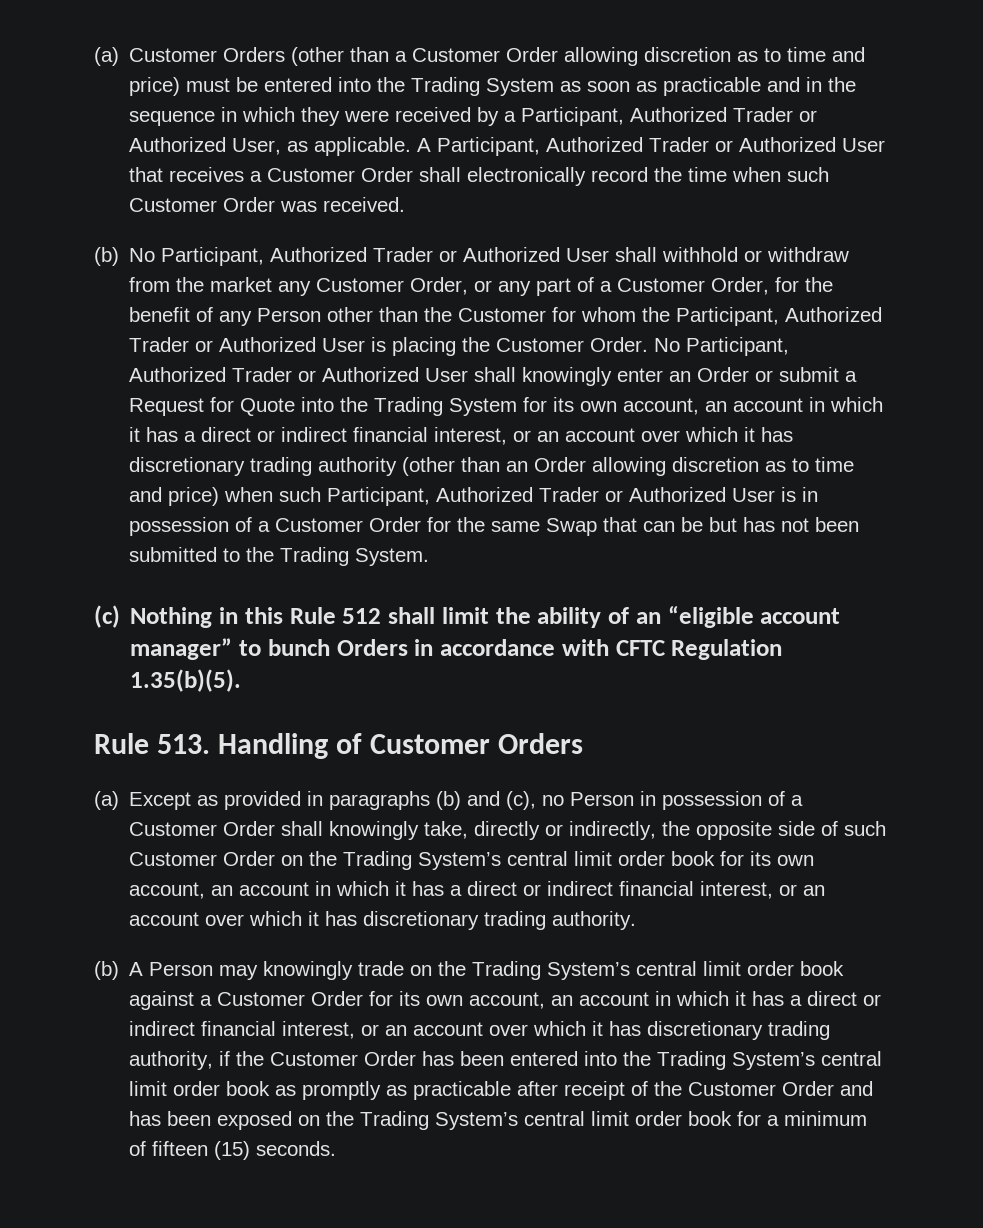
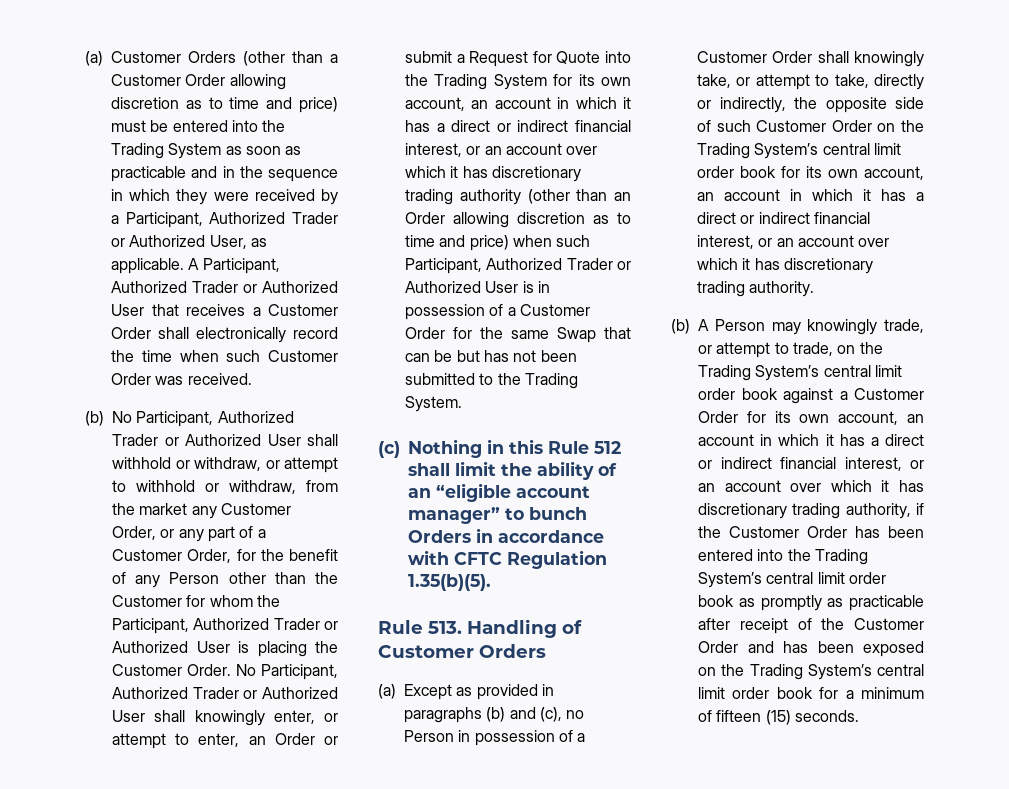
- (b) No Participant, Authorized Trader or Authorized User shall withhold or withdraw from the market any Customer Order, or any part of a Customer Order, for the benefit of any Person other than the Customer for whom the Participant, Authorized Trader or Authorized User is placing the Customer Order.
+ (b) No Participant, Authorized Trader or Authorized User shall withhold or withdraw, or attempt to withhold or withdraw, from the market any Customer Order, or any part of a Customer Order, for the benefit of any Person other than the Customer for whom the Participant, Authorized Trader or Authorized User is placing the Customer Order.
- No Participant, Authorized Trader or Authorized User shall knowingly enter an Order or submit a Request for Quote into the Trading System for its own account, an account in which it has a direct or indirect financial interest, or an account over which it has discretionary trading authority (other than an Order allowing discretion as to time and price) when such Participant, Authorized Trader or Authorized User is in possession of a Customer Order for the same Swap that can be but has not been submitted to the Trading System.
+ No Participant, Authorized Trader or Authorized User shall knowingly enter, or attempt to enter, an Order or submit a Request for Quote into the Trading System for its own account, an account in which it has a direct or indirect financial interest, or an account over which it has discretionary trading authority (other than an Order allowing discretion as to time and price) when such Participant, Authorized Trader or Authorized User is in possession of a Customer Order for the same Swap that can be but has not been submitted to the Trading System.
- (a) Except as provided in paragraphs (b) and (c), no Person in possession of a Customer Order shall knowingly take, directly or indirectly, the opposite side of such Customer Order on the Trading System’s central limit order book for its own account, an account in which it has a direct or indirect financial interest, or an account over which it has discretionary trading authority.
+ (a) Except as provided in paragraphs (b) and (c), no Person in possession of a Customer Order shall knowingly take, or attempt to take, directly or indirectly, the opposite side of such Customer Order on the Trading System’s central limit order book for its own account, an account in which it has a direct or indirect financial interest, or an account over which it has discretionary trading authority.
- (b) A Person may knowingly trade on the Trading System’s central limit order book against a Customer Order for its own account, an account in which it has a direct or indirect financial interest, or an account over which it has discretionary trading authority, if the Customer Order has been entered into the Trading System’s central limit order book as promptly as practicable after receipt of the Customer Order and has been exposed on the Trading System’s central limit order book for a minimum of fifteen (15) seconds.
+ (b) A Person may knowingly trade, or attempt to trade, on the Trading System’s central limit order book against a Customer Order for its own account, an account in which it has a direct or indirect financial interest, or an account over which it has discretionary trading authority, if the Customer Order has been entered into the Trading System’s central limit order book as promptly as practicable after receipt of the Customer Order and has been exposed on the Trading System’s central limit order book for a minimum of fifteen (15) seconds.

